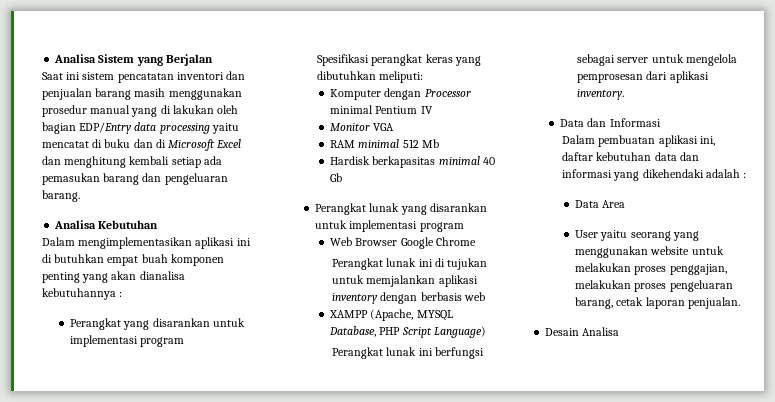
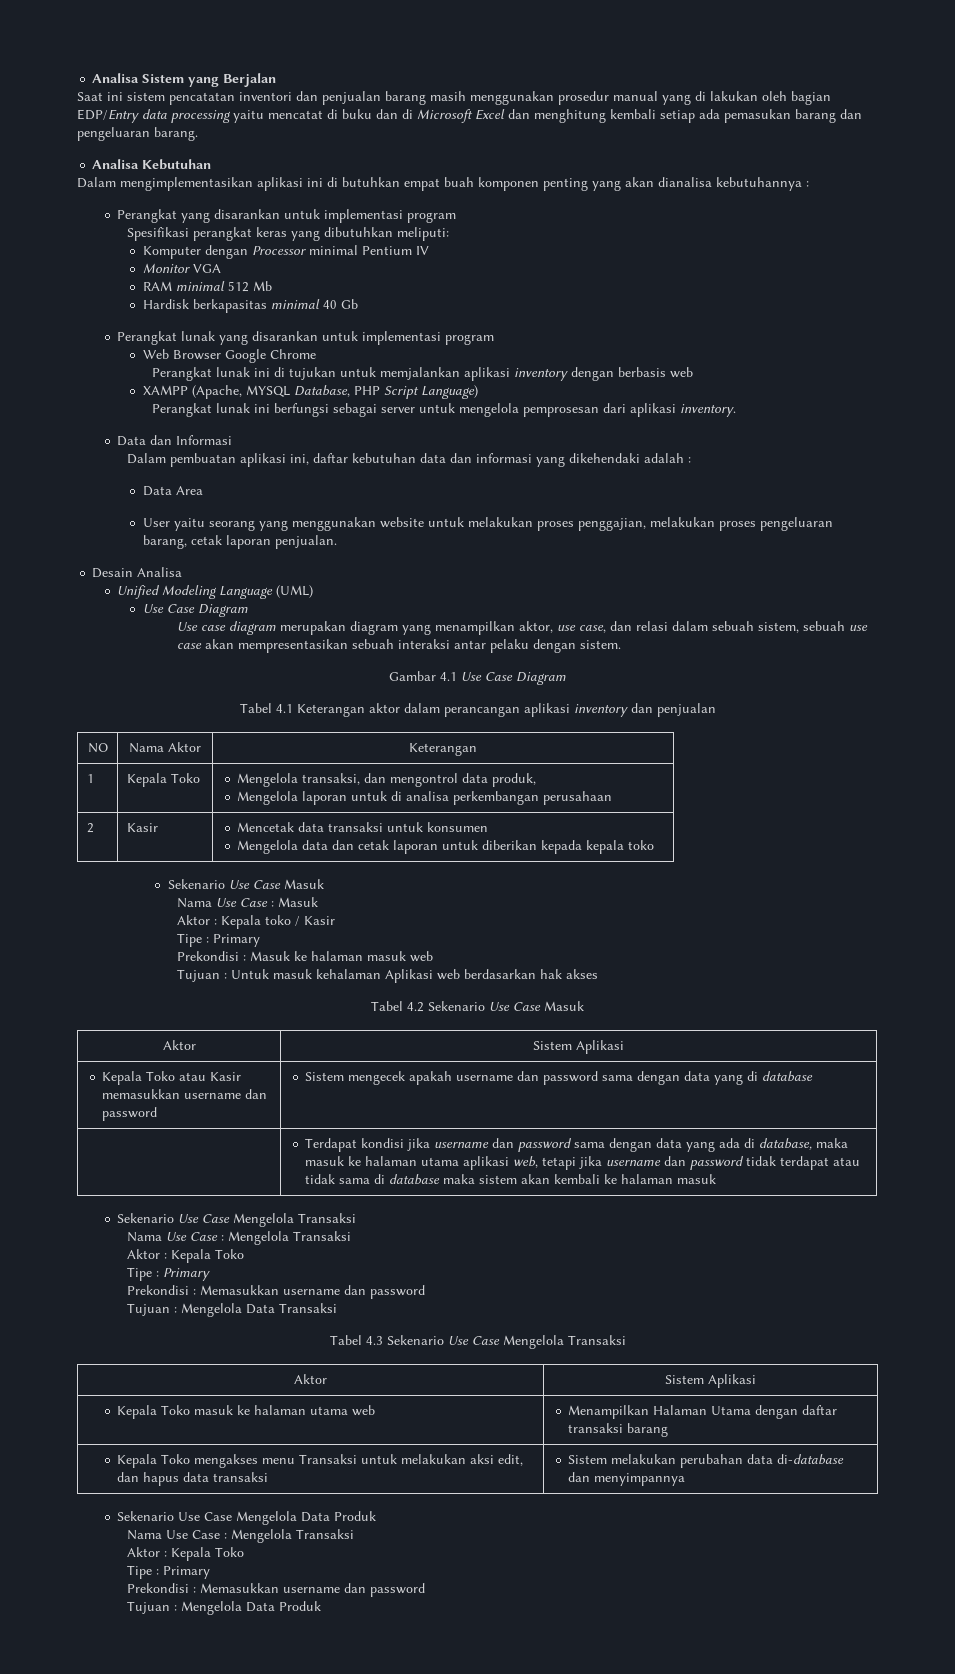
+ Unified Modeling Language (UML)
+ Use Case Diagram
+ Use case diagram merupakan diagram yang menampilkan aktor, use case, dan relasi dalam sebuah sistem, sebuah use case akan mempresentasikan sebuah interaksi antar pelaku dengan sistem.
+ Gambar 4.1 Use Case Diagram
+ Tabel 4.1 Keterangan aktor dalam perancangan aplikasi inventory dan penjualan
+ NO | Nama Aktor | Keterangan
+ 1 | Kepala Toko | Mengelola transaksi, dan mengontrol data produk,
+ Mengelola laporan untuk di analisa perkembangan perusahaan
+ 2 | Kasir | Mencetak data transaksi untuk konsumen
+ Mengelola data dan cetak laporan untuk diberikan kepada kepala toko
+ Sekenario Use Case Masuk
+ Nama Use Case : Masuk
+ Aktor : Kepala toko / Kasir
+ Tipe : Primary
+ Prekondisi : Masuk ke halaman masuk web
+ Tujuan : Untuk masuk kehalaman Aplikasi web berdasarkan hak akses
+ Tabel 4.2 Sekenario Use Case Masuk
+ Aktor | Sistem Aplikasi
+ Kepala Toko atau Kasir memasukkan username dan password | Sistem mengecek apakah username dan password sama dengan data yang di database
+ | Terdapat kondisi jika username dan password sama dengan data yang ada di database, maka masuk ke halaman utama aplikasi web, tetapi jika username dan password tidak terdapat atau tidak sama di database maka sistem akan kembali ke halaman masuk
+ Sekenario Use Case Mengelola Transaksi
+ Nama Use Case : Mengelola Transaksi
+ Aktor : Kepala Toko
+ Tipe : Primary
+ Prekondisi : Memasukkan username dan password
+ Tujuan : Mengelola Data Transaksi
+ Tabel 4.3 Sekenario Use Case Mengelola Transaksi
+ Aktor | Sistem Aplikasi
+ Kepala Toko masuk ke halaman utama web | Menampilkan Halaman Utama dengan daftar transaksi barang
+ Kepala Toko mengakses menu Transaksi untuk melakukan aksi edit, dan hapus data transaksi | Sistem melakukan perubahan data di-database dan menyimpannya
+ Sekenario Use Case Mengelola Data Produk
+ Nama Use Case : Mengelola Transaksi
+ Aktor : Kepala Toko
+ Tipe : Primary
+ Prekondisi : Memasukkan username dan password
+ Tujuan : Mengelola Data Produk

